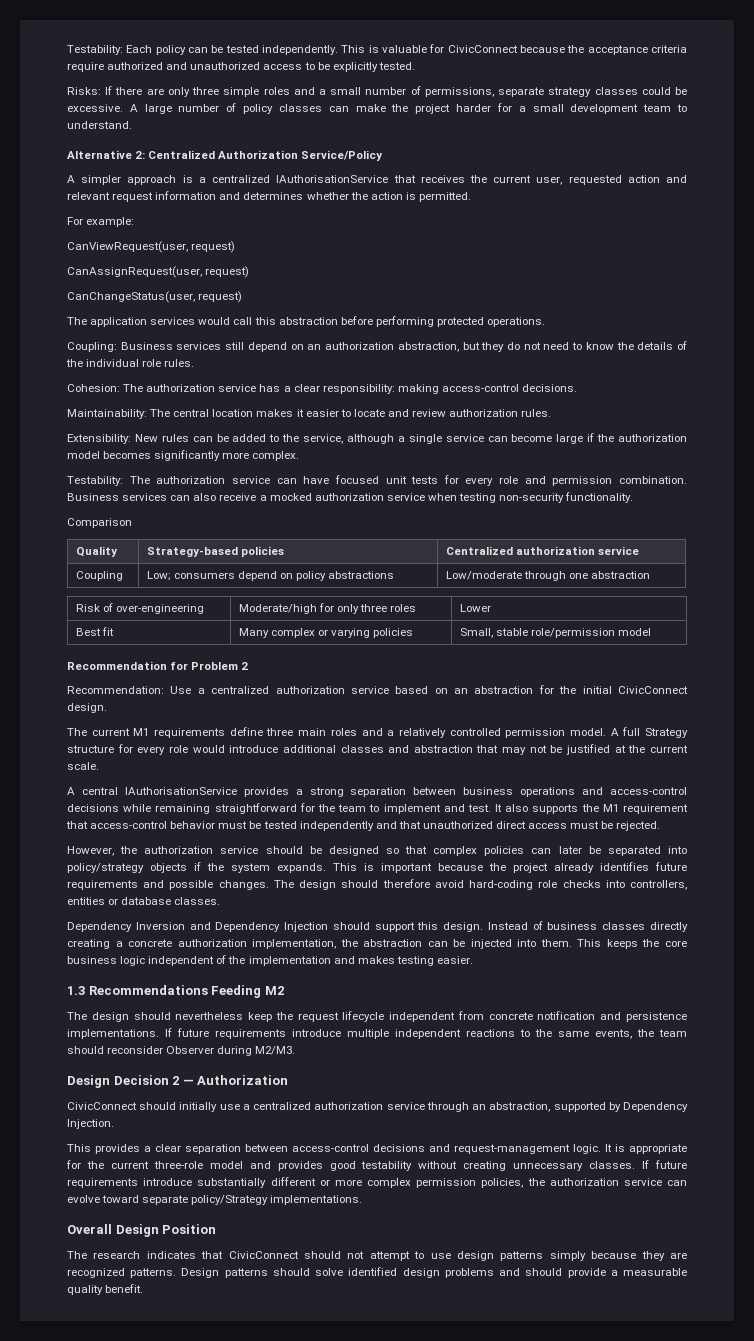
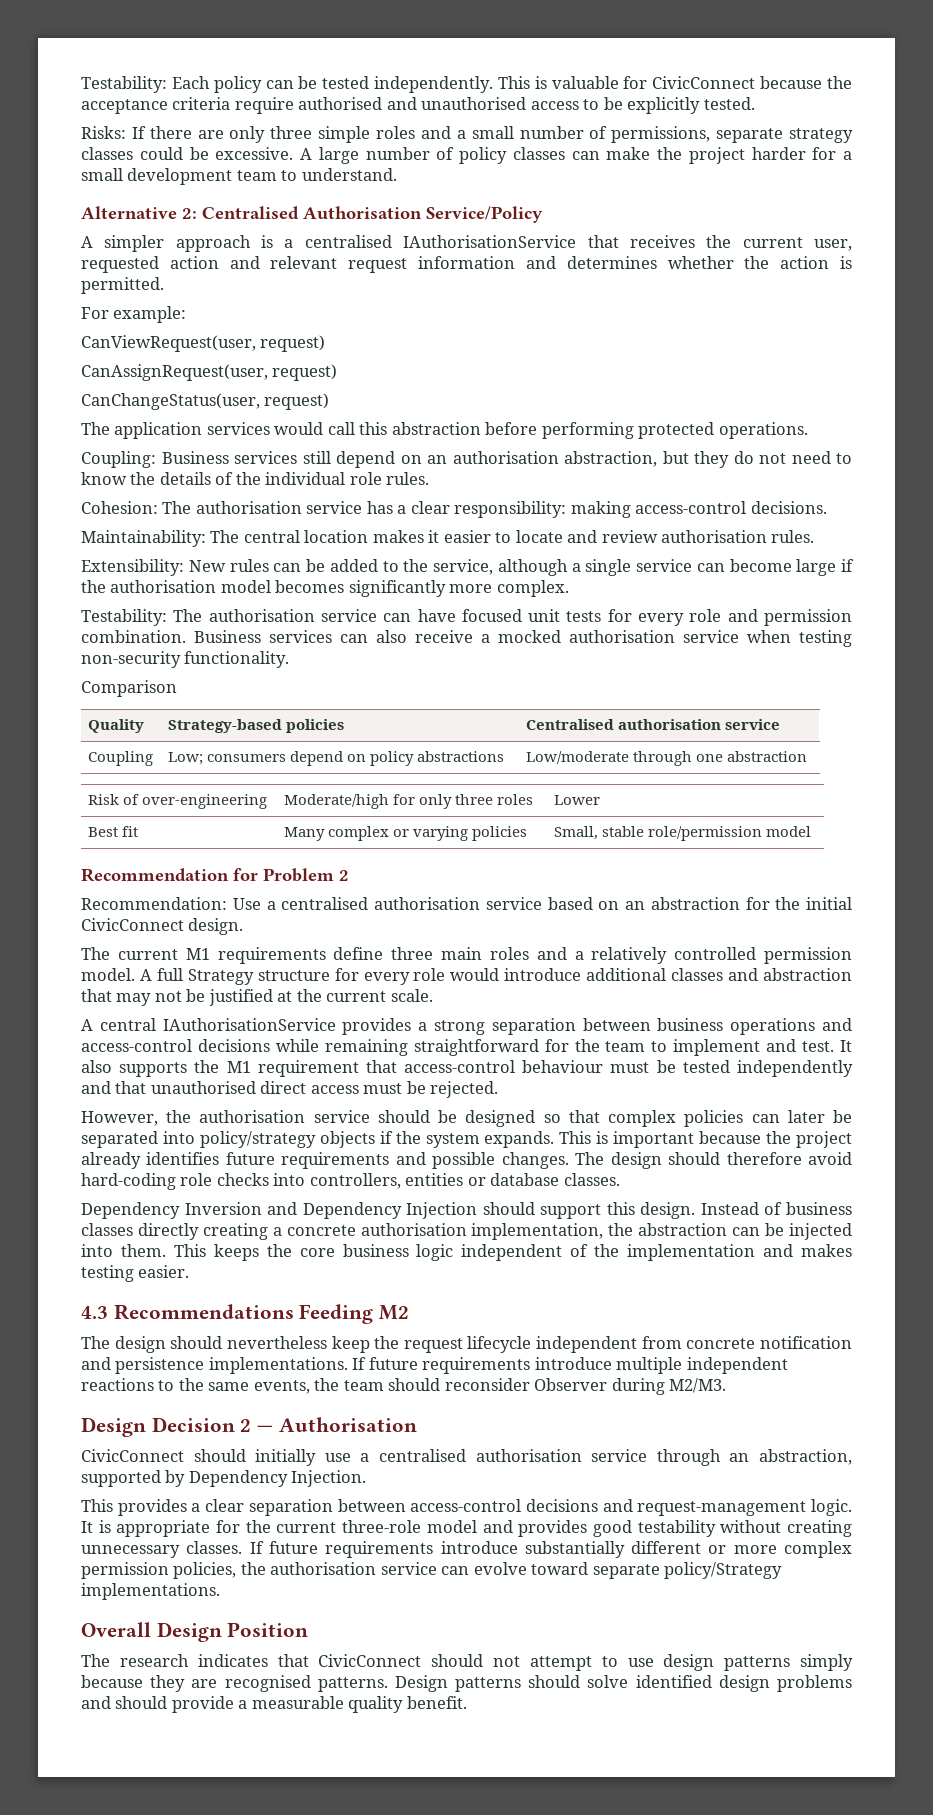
- This is valuable for CivicConnect because the acceptance criteria require authorized and unauthorized access to be explicitly tested.
+ This is valuable for CivicConnect because the acceptance criteria require authorised and unauthorised access to be explicitly tested.
- Alternative 2: Centralized Authorization Service/Policy
+ Alternative 2: Centralised Authorisation Service/Policy
- A simpler approach is a centralized IAuthorisationService that receives the current user, requested action and relevant request information and determines whether the action is permitted.
+ A simpler approach is a centralised IAuthorisationService that receives the current user, requested action and relevant request information and determines whether the action is permitted.
- Coupling: Business services still depend on an authorization abstraction, but they do not need to know the details of the individual role rules.
+ Coupling: Business services still depend on an authorisation abstraction, but they do not need to know the details of the individual role rules.
- Cohesion: The authorization service has a clear responsibility: making access-control decisions.
+ Cohesion: The authorisation service has a clear responsibility: making access-control decisions.
- Maintainability: The central location makes it easier to locate and review authorization rules.
+ Maintainability: The central location makes it easier to locate and review authorisation rules.
- Extensibility: New rules can be added to the service, although a single service can become large if the authorization model becomes significantly more complex.
+ Extensibility: New rules can be added to the service, although a single service can become large if the authorisation model becomes significantly more complex.
- Testability: The authorization service can have focused unit tests for every role and permission combination.
+ Testability: The authorisation service can have focused unit tests for every role and permission combination.
- Business services can also receive a mocked authorization service when testing non-security functionality.
+ Business services can also receive a mocked authorisation service when testing non-security functionality.
- Quality | Strategy-based policies | Centralized authorization service
+ Quality | Strategy-based policies | Centralised authorisation service
- Recommendation: Use a centralized authorization service based on an abstraction for the initial CivicConnect design.
+ Recommendation: Use a centralised authorisation service based on an abstraction for the initial CivicConnect design.
- It also supports the M1 requirement that access-control behavior must be tested independently and that unauthorized direct access must be rejected.
+ It also supports the M1 requirement that access-control behaviour must be tested independently and that unauthorised direct access must be rejected.
- However, the authorization service should be designed so that complex policies can later be separated into policy/strategy objects if the system expands.
+ However, the authorisation service should be designed so that complex policies can later be separated into policy/strategy objects if the system expands.
- Instead of business classes directly creating a concrete authorization implementation, the abstraction can be injected into them.
+ Instead of business classes directly creating a concrete authorisation implementation, the abstraction can be injected into them.
- 1.3 Recommendations Feeding M2
+ 4.3 Recommendations Feeding M2
- Design Decision 2 — Authorization
+ Design Decision 2 — Authorisation
- CivicConnect should initially use a centralized authorization service through an abstraction, supported by Dependency Injection.
+ CivicConnect should initially use a centralised authorisation service through an abstraction, supported by Dependency Injection.
- If future requirements introduce substantially different or more complex permission policies, the authorization service can evolve toward separate policy/Strategy implementations.
+ If future requirements introduce substantially different or more complex permission policies, the authorisation service can evolve toward separate policy/Strategy implementations.
- The research indicates that CivicConnect should not attempt to use design patterns simply because they are recognized patterns.
+ The research indicates that CivicConnect should not attempt to use design patterns simply because they are recognised patterns.

